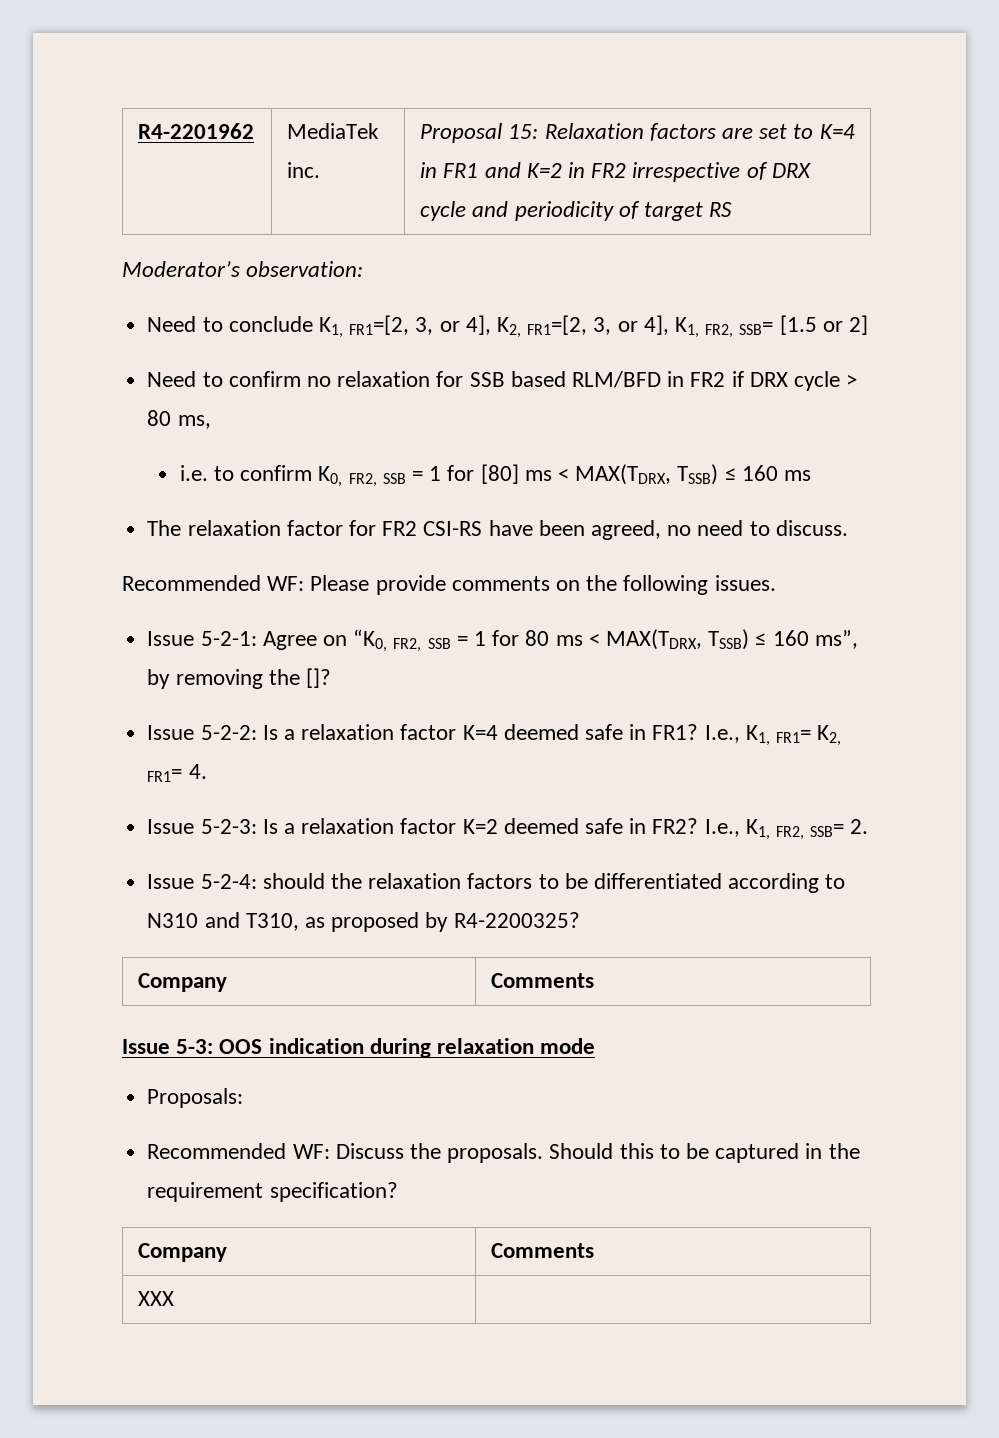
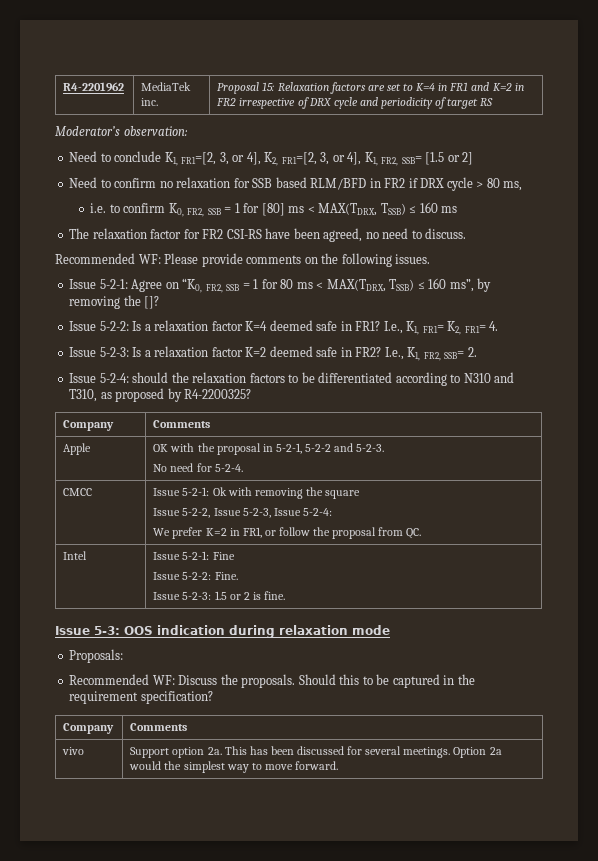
+ Apple | OK with the proposal in 5-2-1, 5-2-2 and 5-2-3.
+ No need for 5-2-4.
+ CMCC | Issue 5-2-1: Ok with removing the square
+ Issue 5-2-2, Issue 5-2-3, Issue 5-2-4:
+ We prefer K=2 in FR1, or follow the proposal from QC.
+ Intel | Issue 5-2-1: Fine
+ Issue 5-2-2: Fine.
+ Issue 5-2-3: 1.5 or 2 is fine.
- XXX |
+ vivo | Support option 2a. This has been discussed for several meetings. Option 2a would the simplest way to move forward.

